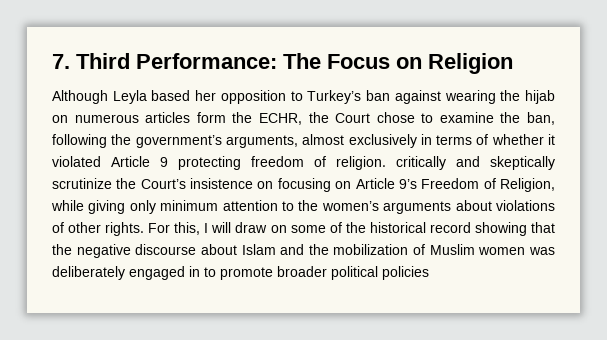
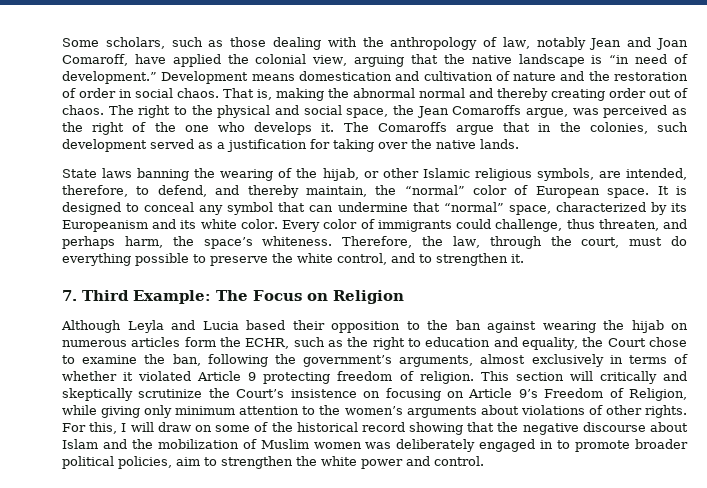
+ Some scholars, such as those dealing with the anthropology of law, notably Jean and Joan Comaroff, have applied the colonial view, arguing that the native landscape is “in need of development.” Development means domestication and cultivation of nature and the restoration of order in social chaos. That is, making the abnormal normal and thereby creating order out of chaos. The right to the physical and social space, the Jean Comaroffs argue, was perceived as the right of the one who develops it. The Comaroffs argue that in the colonies, such development served as a justification for taking over the native lands.
+ State laws banning the wearing of the hijab, or other Islamic religious symbols, are intended, therefore, to defend, and thereby maintain, the “normal” color of European space. It is designed to conceal any symbol that can undermine that “normal” space, characterized by its Europeanism and its white color. Every color of immigrants could challenge, thus threaten, and perhaps harm, the space’s whiteness. Therefore, the law, through the court, must do everything possible to preserve the white control, and to strengthen it.
- 7. Third Performance: The Focus on Religion
+ 7. Third Example: The Focus on Religion
- Although Leyla based her opposition to Turkey’s ban against wearing the hijab on numerous articles form the ECHR, the Court chose to examine the ban, following the government’s arguments, almost exclusively in terms of whether it violated Article 9 protecting freedom of religion. critically and skeptically scrutinize the Court’s insistence on focusing on Article 9’s Freedom of Religion, while giving only minimum attention to the women’s arguments about violations of other rights.
+ Although Leyla and Lucia based their opposition to the ban against wearing the hijab on numerous articles form the ECHR, such as the right to education and equality, the Court chose to examine the ban, following the government’s arguments, almost exclusively in terms of whether it violated Article 9 protecting freedom of religion. This section will critically and skeptically scrutinize the Court’s insistence on focusing on Article 9’s Freedom of Religion, while giving only minimum attention to the women’s arguments about violations of other rights.
- For this, I will draw on some of the historical record showing that the negative discourse about Islam and the mobilization of Muslim women was deliberately engaged in to promote broader political policies
+ For this, I will draw on some of the historical record showing that the negative discourse about Islam and the mobilization of Muslim women was deliberately engaged in to promote broader political policies, aim to strengthen the white power and control.

